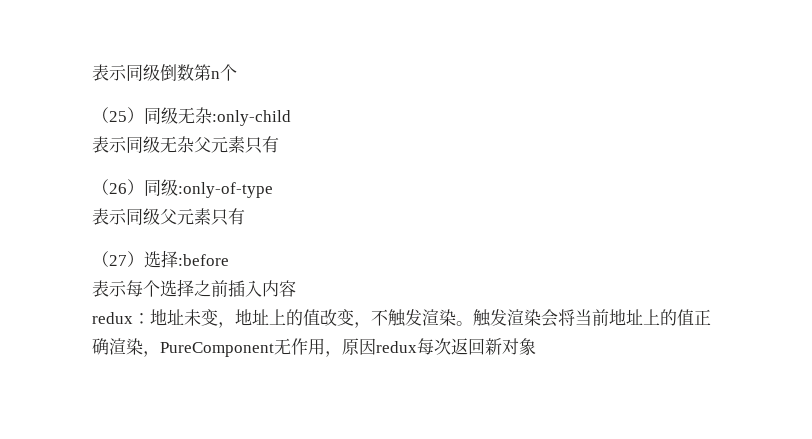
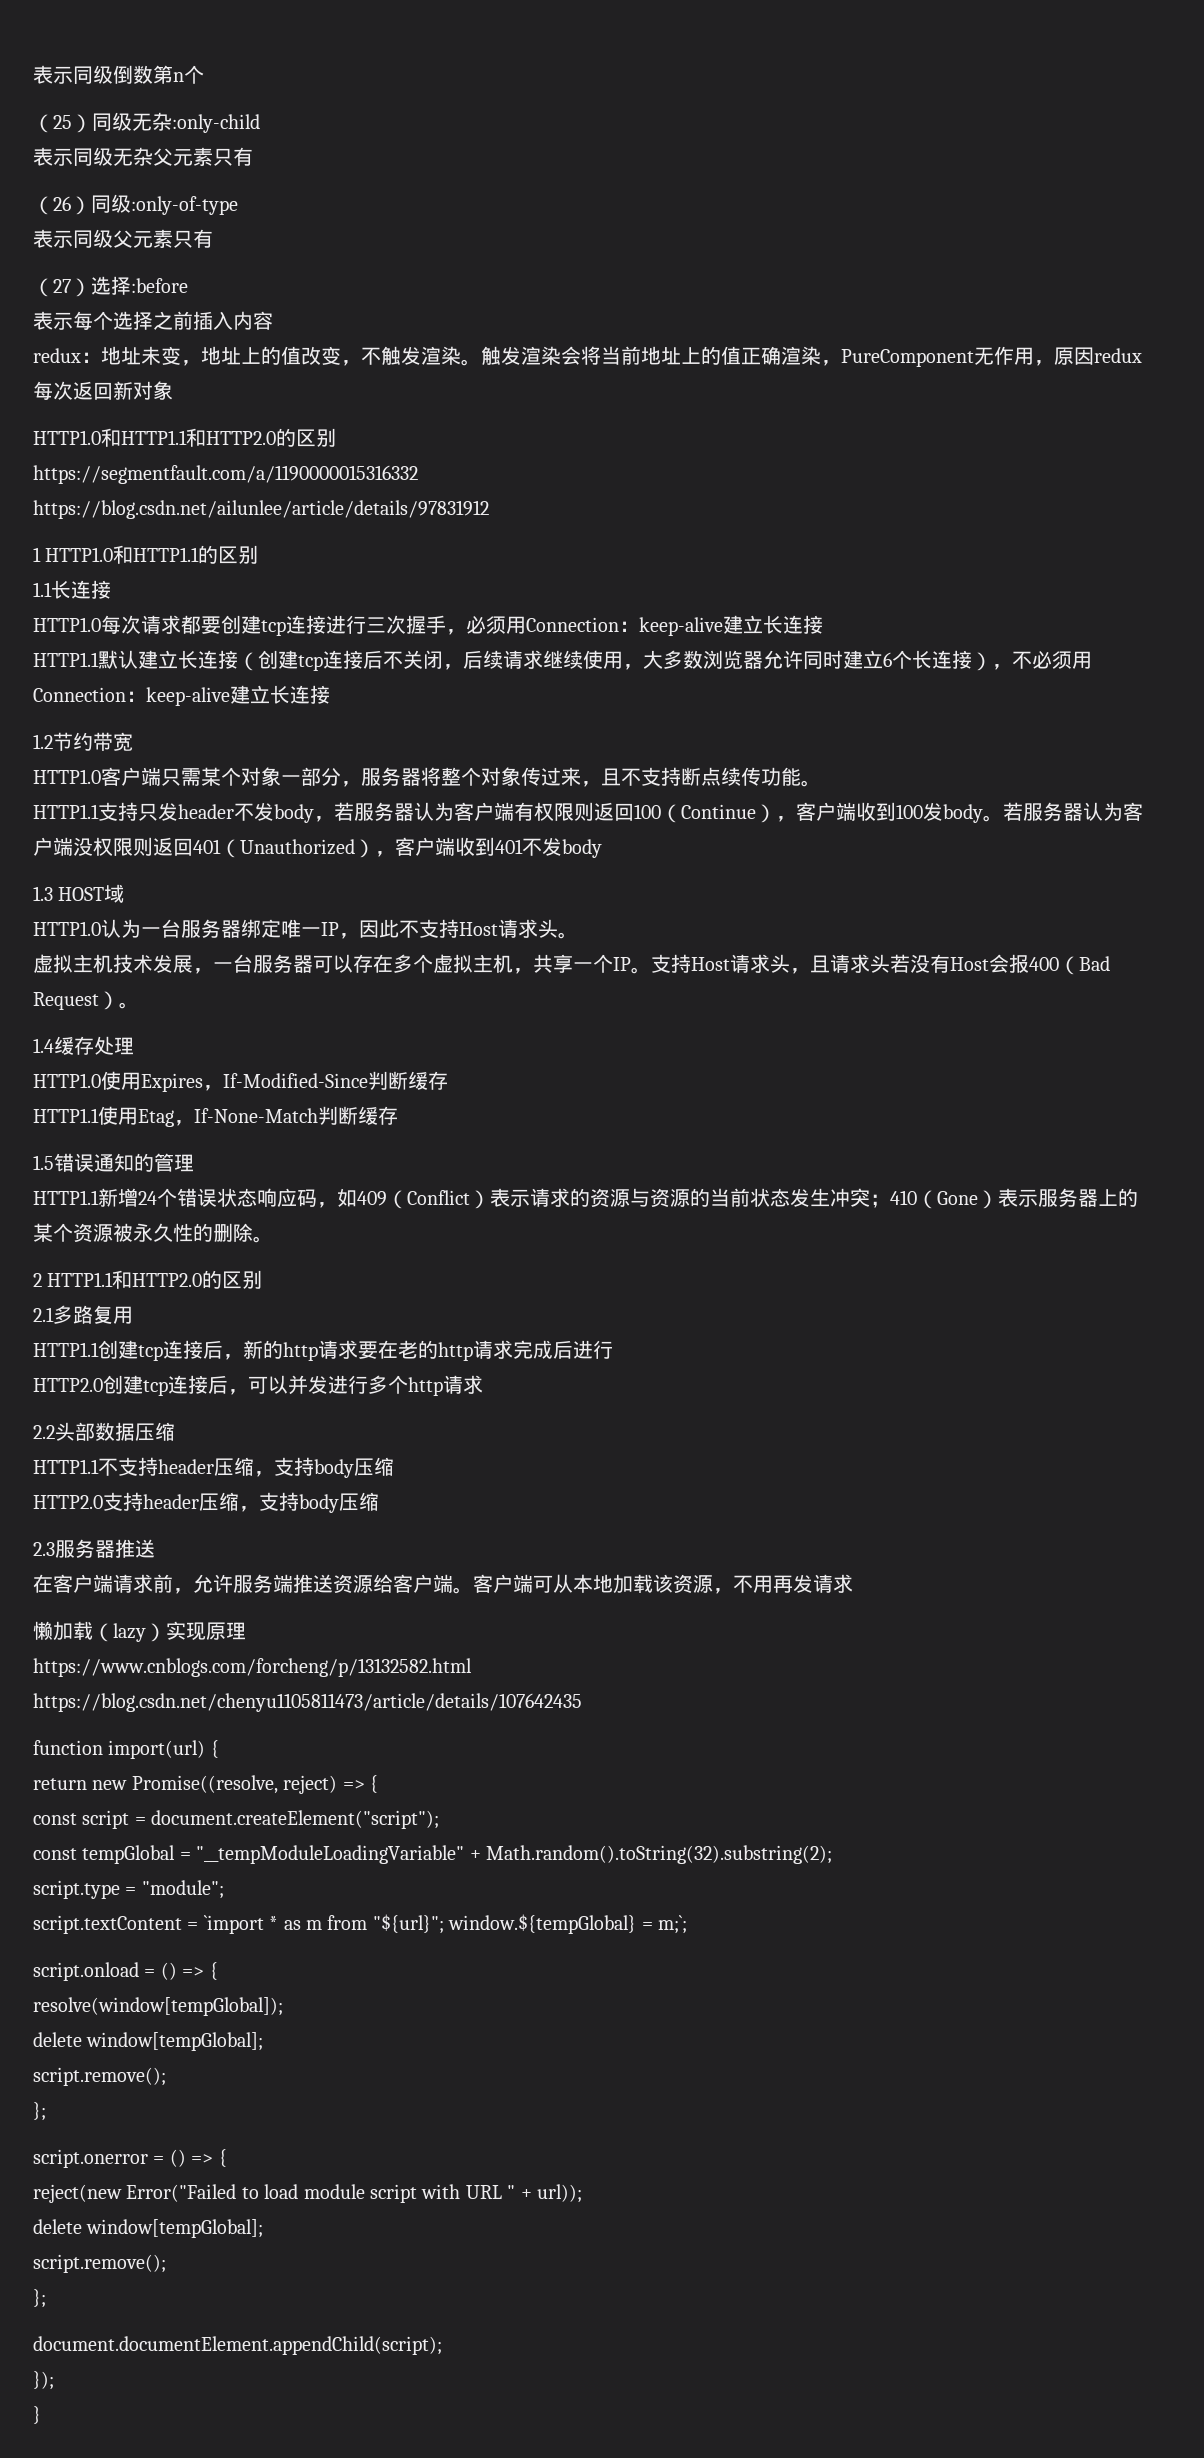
+ HTTP1.0和HTTP1.1和HTTP2.0的区别
+ https://segmentfault.com/a/1190000015316332
+ https://blog.csdn.net/ailunlee/article/details/97831912
+ 1 HTTP1.0和HTTP1.1的区别
+ 1.1长连接
+ HTTP1.0每次请求都要创建tcp连接进行三次握手，必须用Connection：keep-alive建立长连接
+ HTTP1.1默认建立长连接（创建tcp连接后不关闭，后续请求继续使用，大多数浏览器允许同时建立6个长连接），不必须用Connection：keep-alive建立长连接
+ 1.2节约带宽
+ HTTP1.0客户端只需某个对象一部分，服务器将整个对象传过来，且不支持断点续传功能。
+ HTTP1.1支持只发header不发body，若服务器认为客户端有权限则返回100（Continue），客户端收到100发body。若服务器认为客户端没权限则返回401（Unauthorized），客户端收到401不发body
+ 1.3 HOST域
+ HTTP1.0认为一台服务器绑定唯一IP，因此不支持Host请求头。
+ 虚拟主机技术发展，一台服务器可以存在多个虚拟主机，共享一个IP。支持Host请求头，且请求头若没有Host会报400（Bad Request）。
+ 1.4缓存处理
+ HTTP1.0使用Expires，If-Modified-Since判断缓存
+ HTTP1.1使用Etag，If-None-Match判断缓存
+ 1.5错误通知的管理
+ HTTP1.1新增24个错误状态响应码，如409（Conflict）表示请求的资源与资源的当前状态发生冲突；410（Gone）表示服务器上的某个资源被永久性的删除。
+ 2 HTTP1.1和HTTP2.0的区别
+ 2.1多路复用
+ HTTP1.1创建tcp连接后，新的http请求要在老的http请求完成后进行
+ HTTP2.0创建tcp连接后，可以并发进行多个http请求
+ 2.2头部数据压缩
+ HTTP1.1不支持header压缩，支持body压缩
+ HTTP2.0支持header压缩，支持body压缩
+ 2.3服务器推送
+ 在客户端请求前，允许服务端推送资源给客户端。客户端可从本地加载该资源，不用再发请求
+ 懒加载（lazy）实现原理
+ https://www.cnblogs.com/forcheng/p/13132582.html
+ https://blog.csdn.net/chenyu1105811473/article/details/107642435
+ function import(url) {
+ return new Promise((resolve, reject) => {
+ const script = document.createElement("script");
+ const tempGlobal = "__tempModuleLoadingVariable" + Math.random().toString(32).substring(2);
+ script.type = "module";
+ script.textContent = `import * as m from "${url}"; window.${tempGlobal} = m;`;
+ script.onload = () => {
+ resolve(window[tempGlobal]);
+ delete window[tempGlobal];
+ script.remove();
+ };
+ script.onerror = () => {
+ reject(new Error("Failed to load module script with URL " + url));
+ delete window[tempGlobal];
+ script.remove();
+ };
+ document.documentElement.appendChild(script);
+ });
+ }

